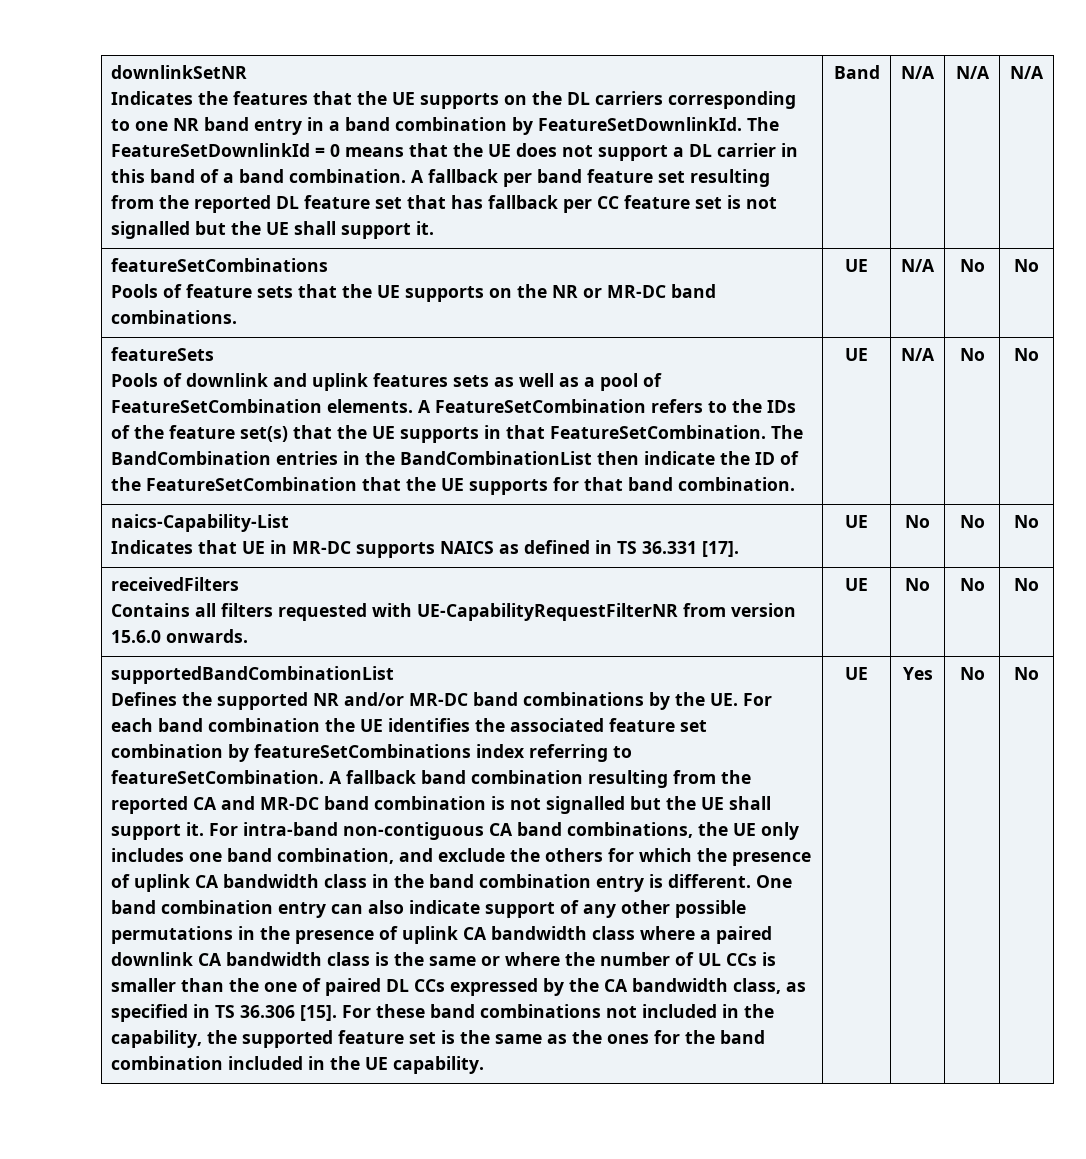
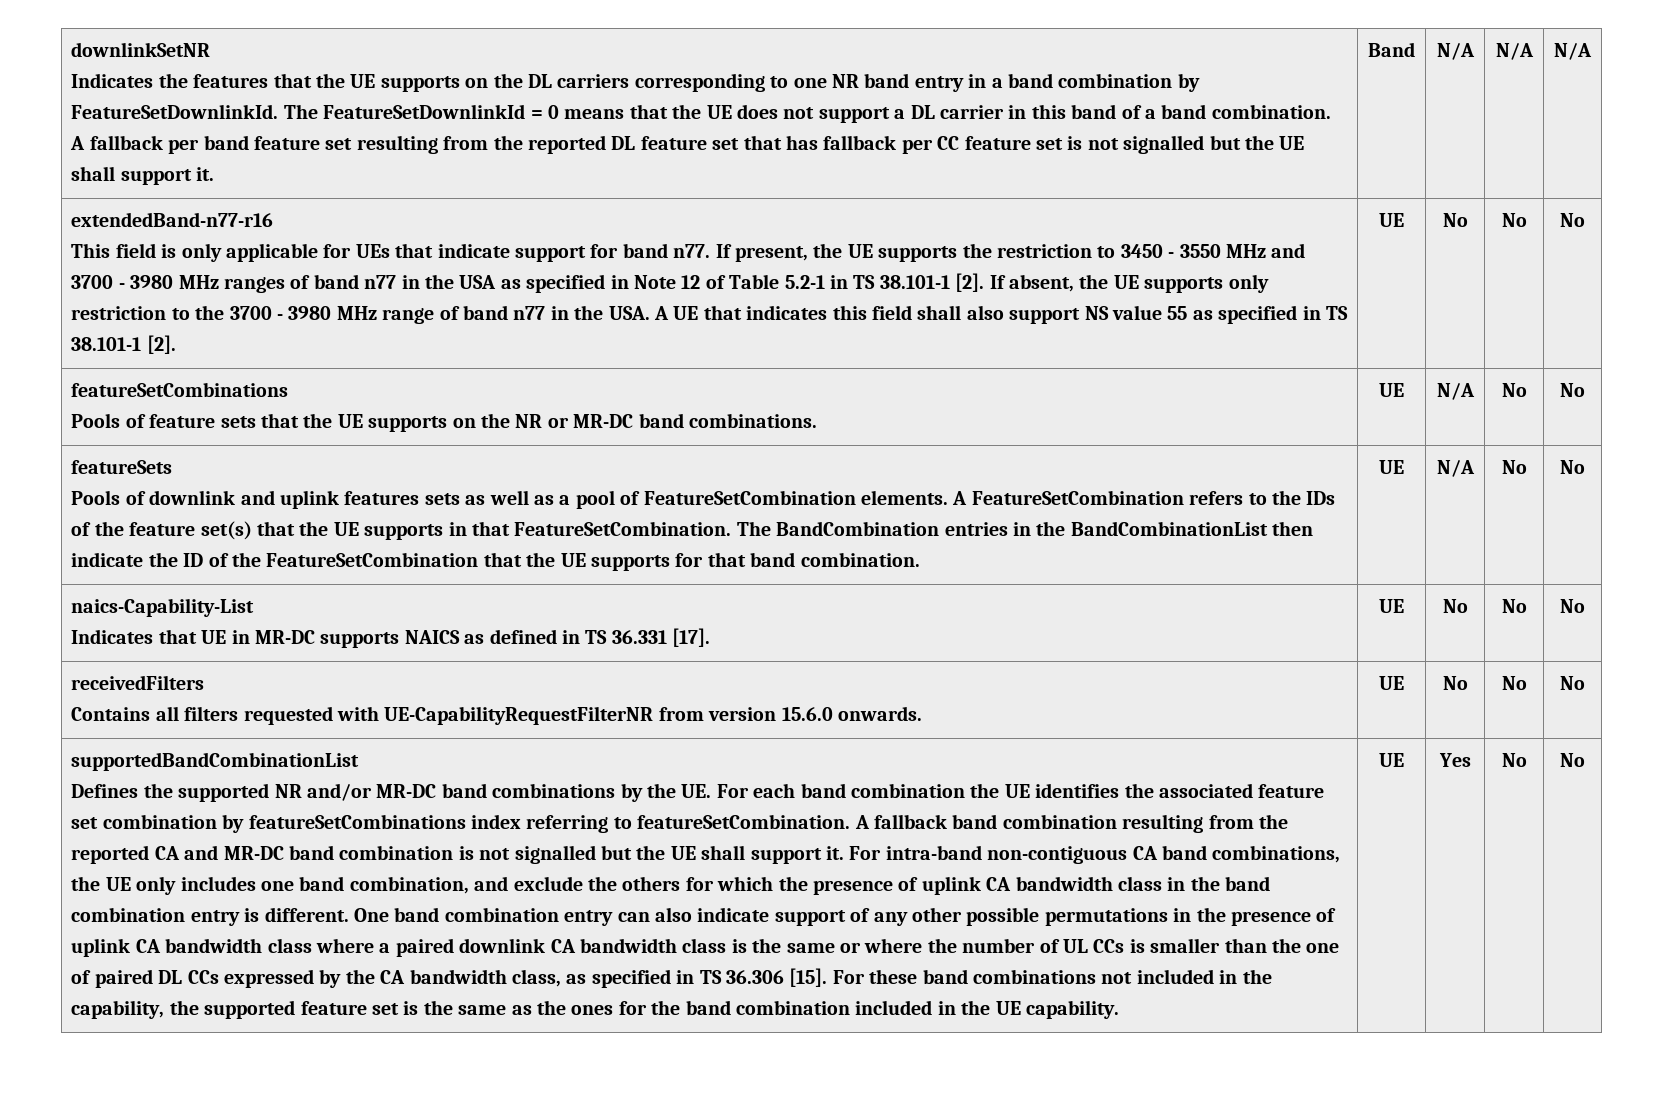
+ extendedBand-n77-r16
+ This field is only applicable for UEs that indicate support for band n77. If present, the UE supports the restriction to 3450 - 3550 MHz and 3700 - 3980 MHz ranges of band n77 in the USA as specified in Note 12 of Table 5.2-1 in TS 38.101-1 [2]. If absent, the UE supports only restriction to the 3700 - 3980 MHz range of band n77 in the USA. A UE that indicates this field shall also support NS value 55 as specified in TS 38.101-1 [2]. | UE | No | No | No

